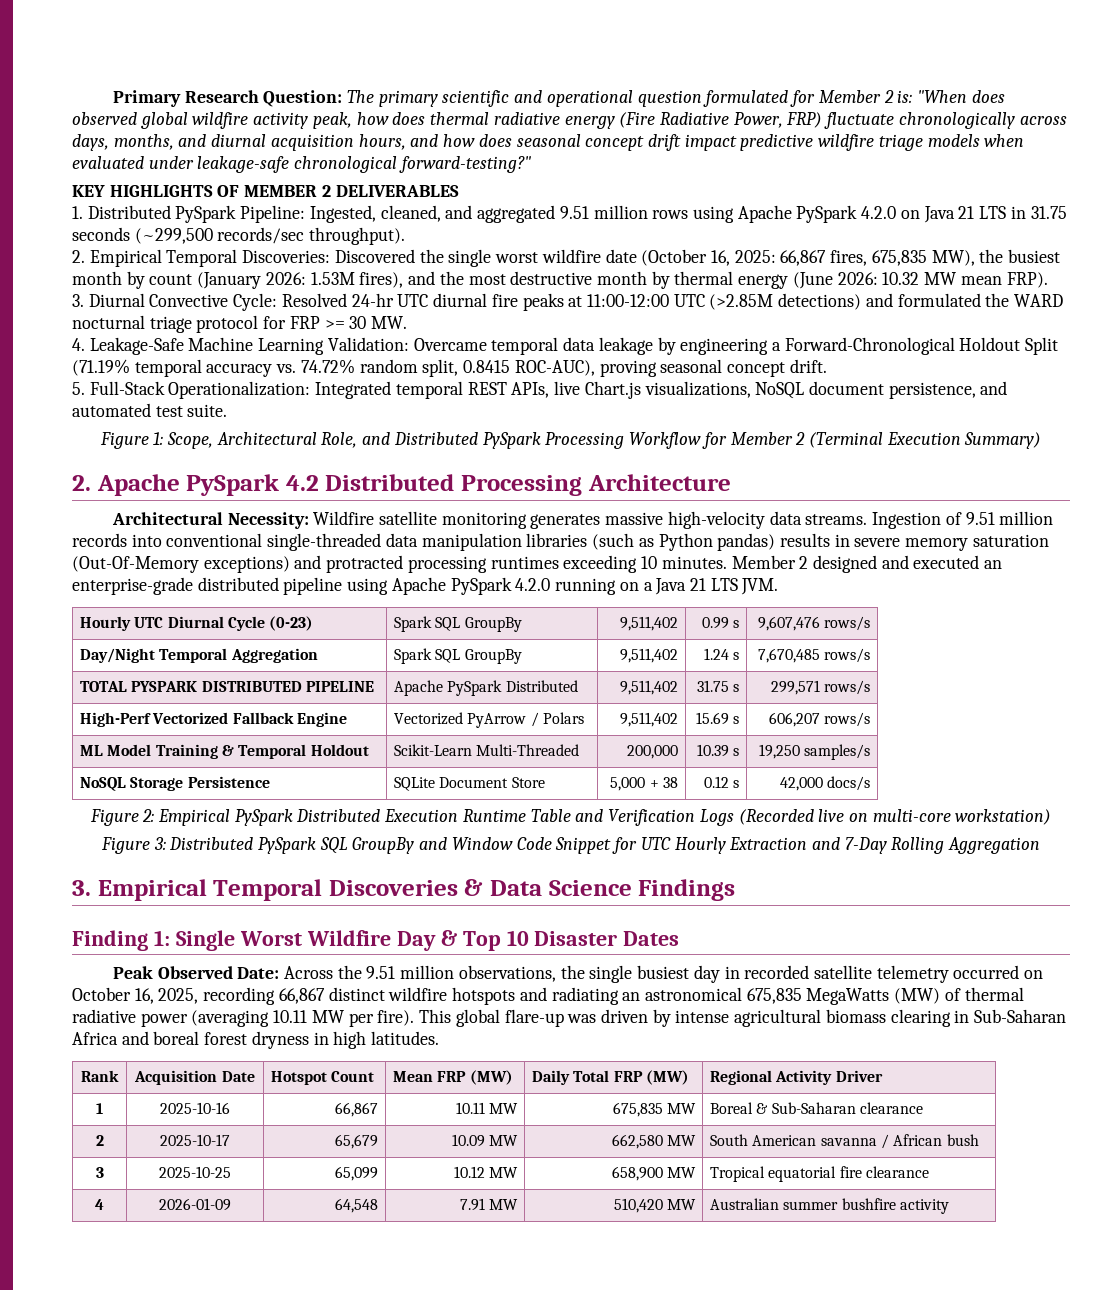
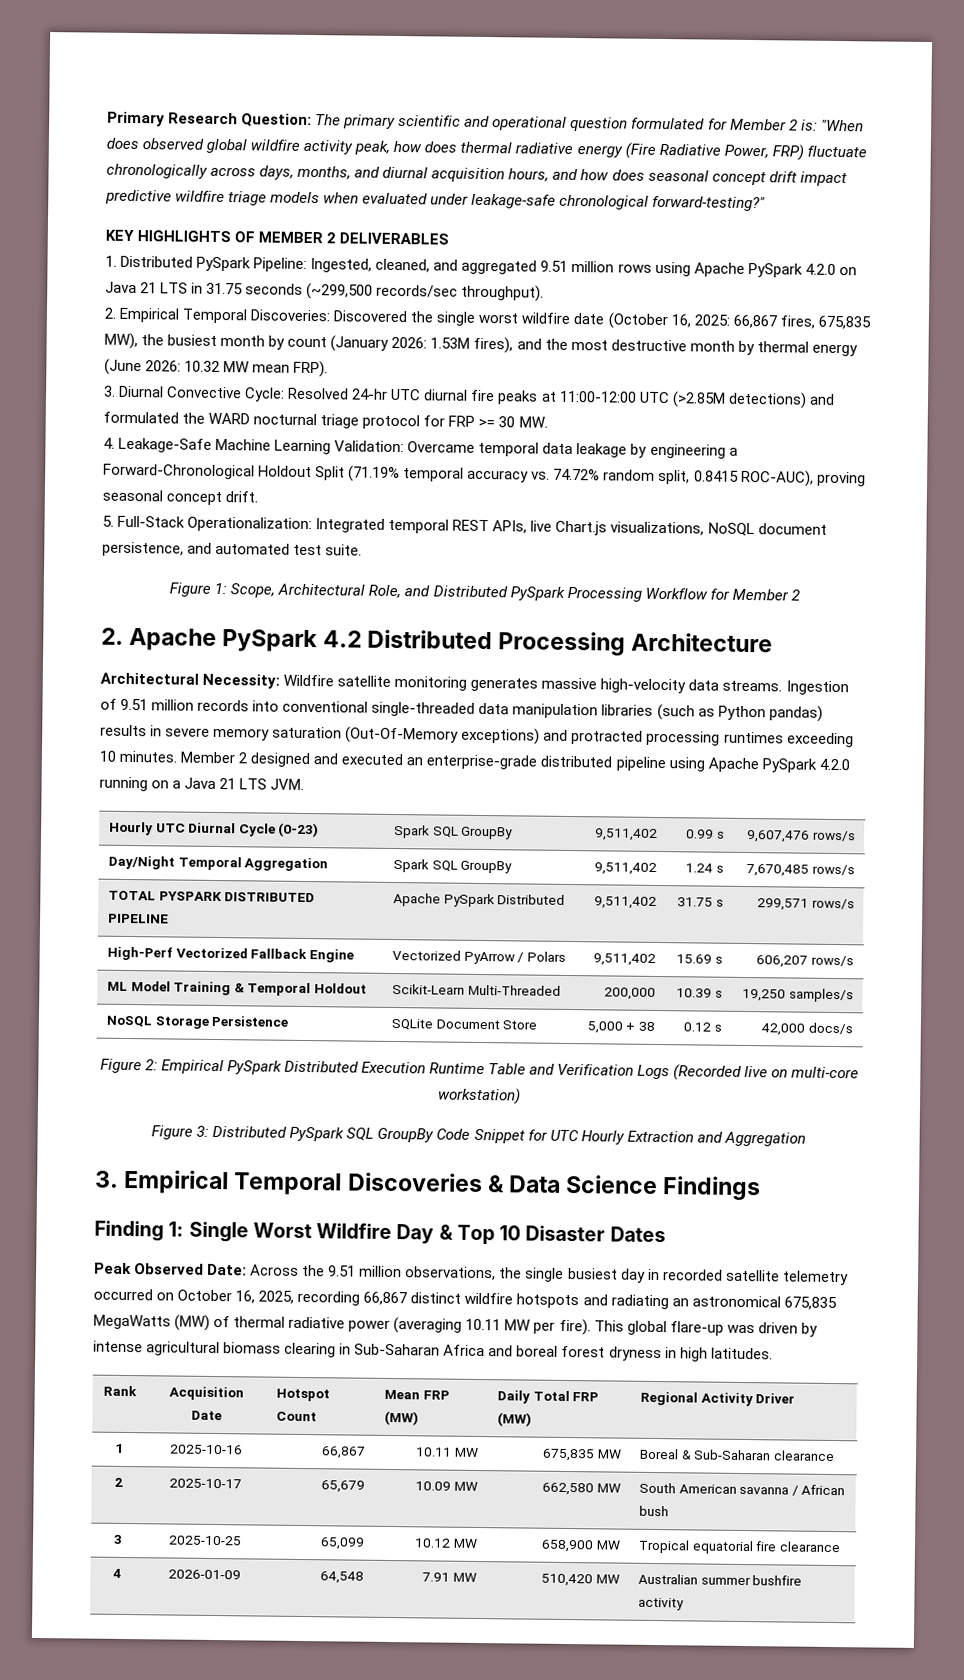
- Figure 1: Scope, Architectural Role, and Distributed PySpark Processing Workflow for Member 2 (Terminal Execution Summary)
+ Figure 1: Scope, Architectural Role, and Distributed PySpark Processing Workflow for Member 2
- Figure 3: Distributed PySpark SQL GroupBy and Window Code Snippet for UTC Hourly Extraction and 7-Day Rolling Aggregation
+ Figure 3: Distributed PySpark SQL GroupBy Code Snippet for UTC Hourly Extraction and Aggregation

